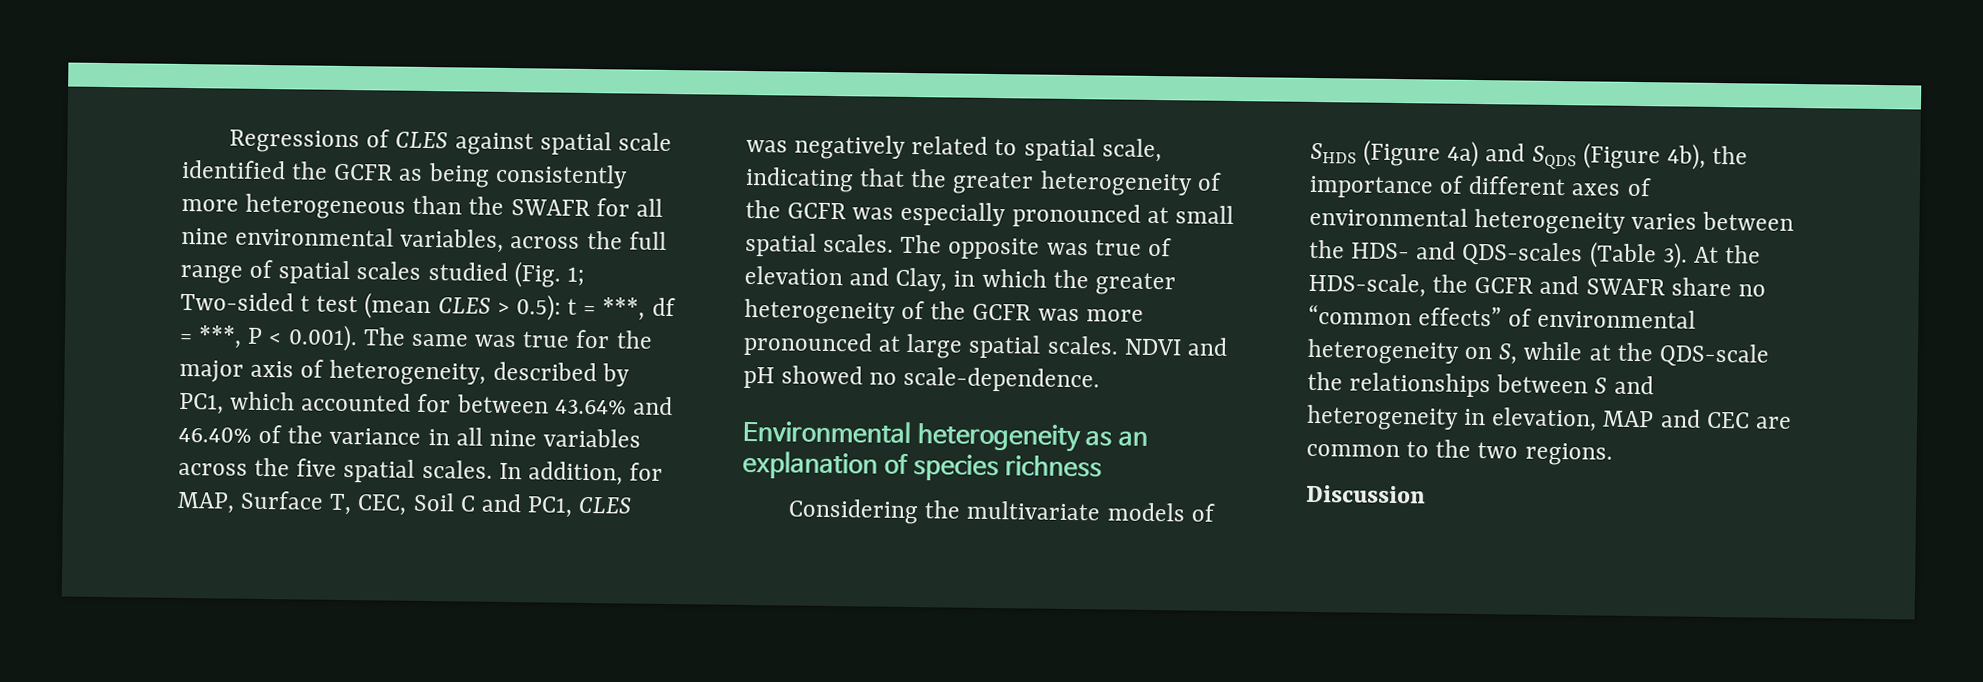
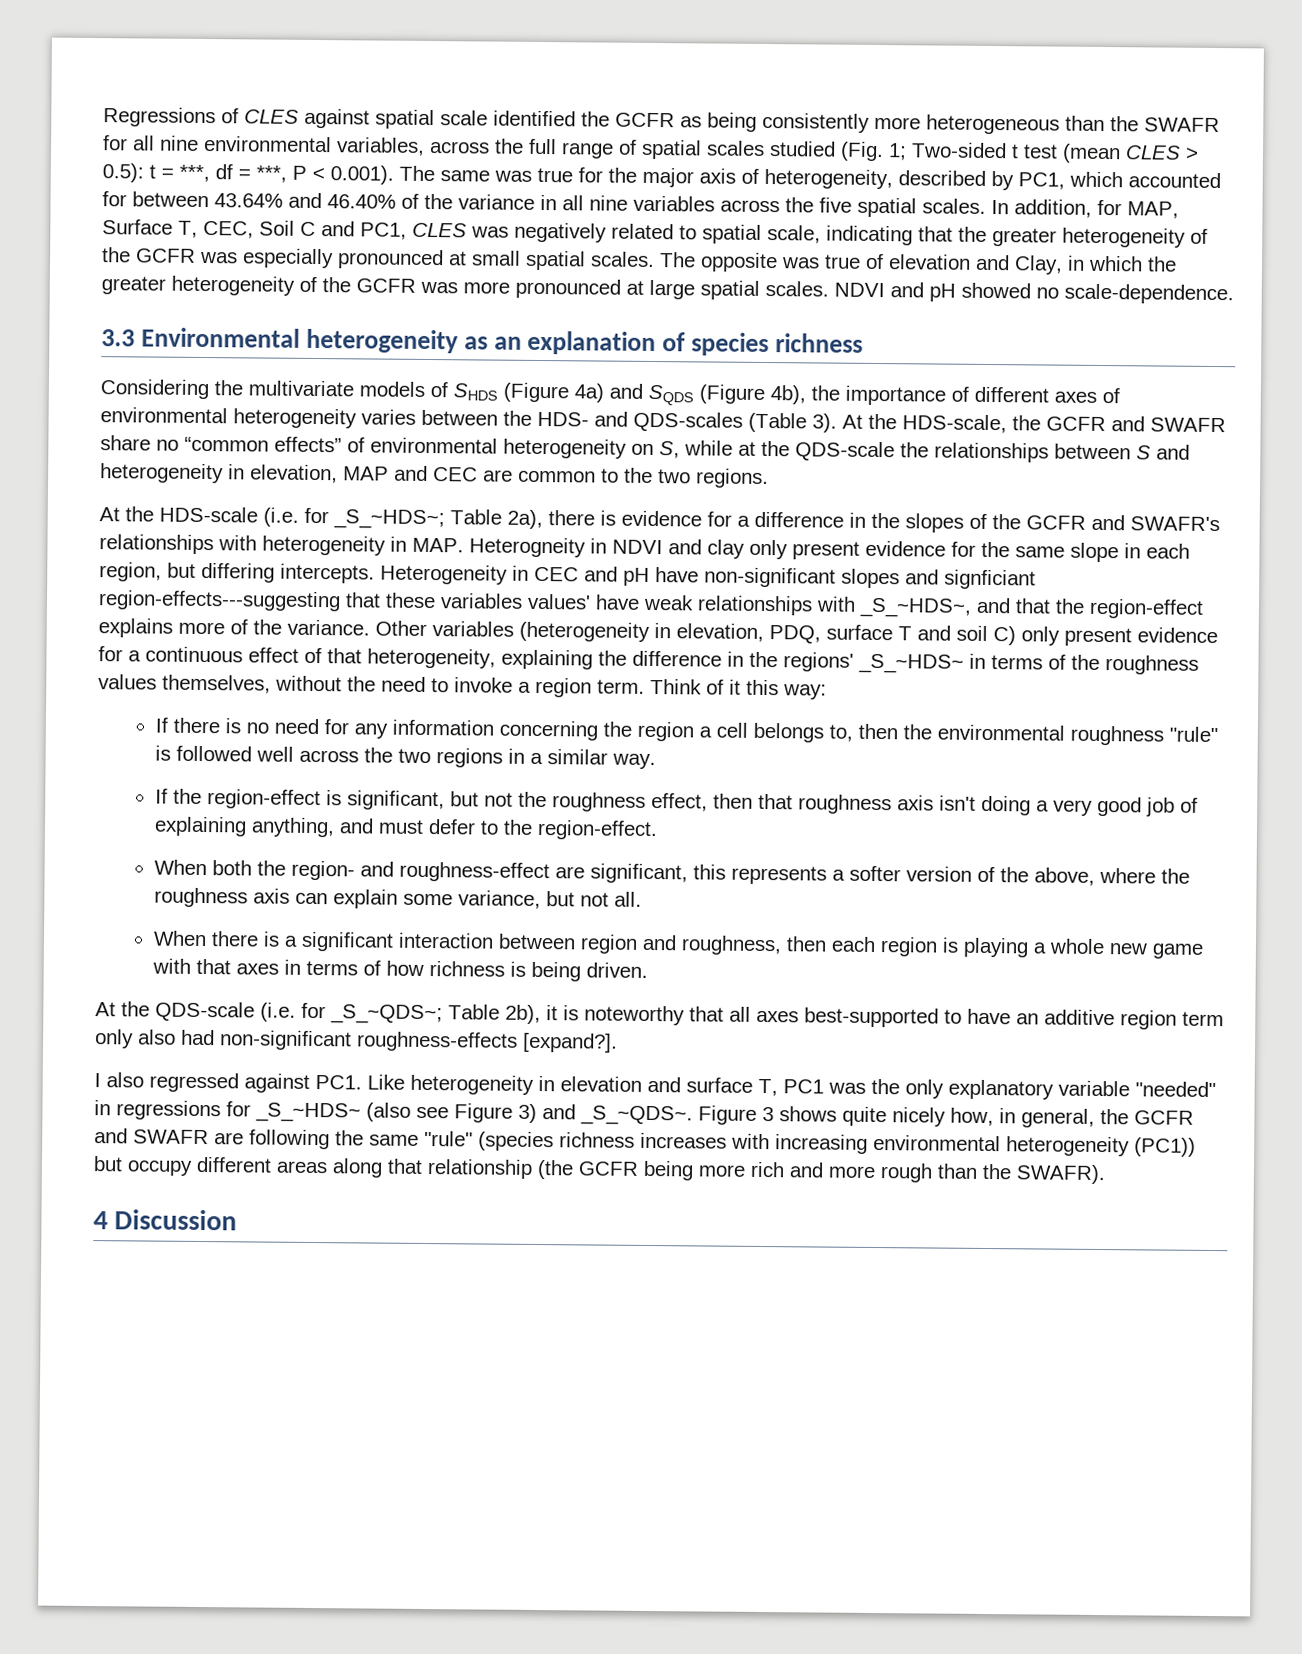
- Environmental heterogeneity as an explanation of species richness
+ 3.3 Environmental heterogeneity as an explanation of species richness
- Discussion
+ At the HDS-scale (i.e. for _S_~HDS~; Table 2a), there is evidence for a difference in the slopes of the GCFR and SWAFR's relationships with heterogeneity in MAP. Heterogneity in NDVI and clay only present evidence for the same slope in each region, but differing intercepts. Heterogeneity in CEC and pH have non-significant slopes and signficiant region-effects---suggesting that these variables values' have weak relationships with _S_~HDS~, and that the region-effect explains more of the variance. Other variables (heterogeneity in elevation, PDQ, surface T and soil C) only present evidence for a continuous effect of that heterogeneity, explaining the difference in the regions' _S_~HDS~ in terms of the roughness values themselves, without the need to invoke a region term. Think of it this way:
+ If there is no need for any information concerning the region a cell belongs to, then the environmental roughness "rule" is followed well across the two regions in a similar way.
+ If the region-effect is significant, but not the roughness effect, then that roughness axis isn't doing a very good job of explaining anything, and must defer to the region-effect.
+ When both the region- and roughness-effect are significant, this represents a softer version of the above, where the roughness axis can explain some variance, but not all.
+ When there is a significant interaction between region and roughness, then each region is playing a whole new game with that axes in terms of how richness is being driven.
+ At the QDS-scale (i.e. for _S_~QDS~; Table 2b), it is noteworthy that all axes best-supported to have an additive region term only also had non-significant roughness-effects [expand?].
+ I also regressed against PC1. Like heterogeneity in elevation and surface T, PC1 was the only explanatory variable "needed" in regressions for _S_~HDS~ (also see Figure 3) and _S_~QDS~. Figure 3 shows quite nicely how, in general, the GCFR and SWAFR are following the same "rule" (species richness increases with increasing environmental heterogeneity (PC1)) but occupy different areas along that relationship (the GCFR being more rich and more rough than the SWAFR).
+ 4 Discussion

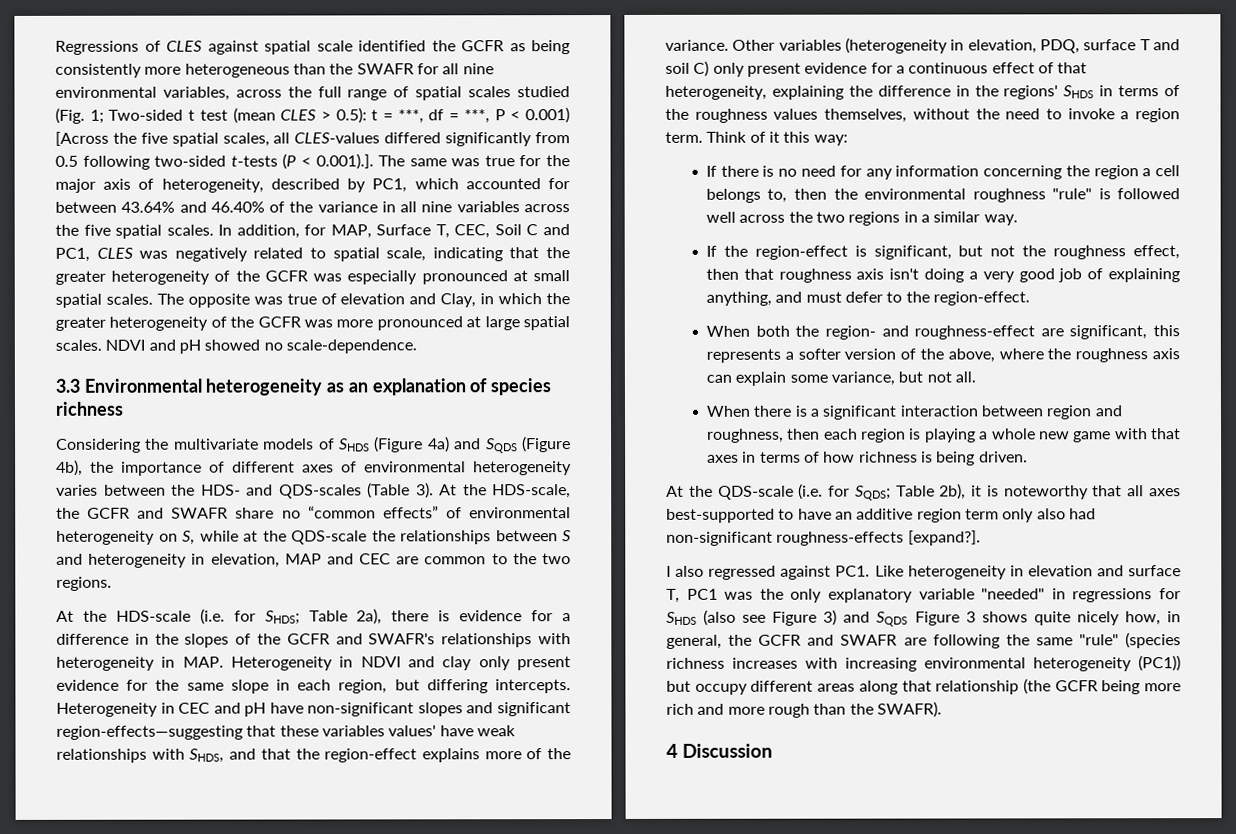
- t = ***, df = ***, P < 0.001). The same was true for the major axis of heterogeneity, described by PC1, which accounted for between 43.64% and 46.40% of the variance in all nine variables across the five spatial scales.
+ t = ***, df = ***, P < 0.001) [Across the five spatial scales, all CLES-values differed significantly from 0.5 following two-sided t-tests (P < 0.001).]. The same was true for the major axis of heterogeneity, described by PC1, which accounted for between 43.64% and 46.40% of the variance in all nine variables across the five spatial scales.
- At the HDS-scale (i.e. for _S_~HDS~; Table 2a), there is evidence for a difference in the slopes of the GCFR and SWAFR's relationships with heterogeneity in MAP. Heterogneity in NDVI and clay only present evidence for the same slope in each region, but differing intercepts.
+ At the HDS-scale (i.e. for SHDS; Table 2a), there is evidence for a difference in the slopes of the GCFR and SWAFR's relationships with heterogeneity in MAP. Heterogeneity in NDVI and clay only present evidence for the same slope in each region, but differing intercepts.
- Heterogeneity in CEC and pH have non-significant slopes and signficiant region-effects---suggesting that these variables values' have weak relationships with _S_~HDS~, and that the region-effect explains more of the variance.
+ Heterogeneity in CEC and pH have non-significant slopes and significant region-effects—suggesting that these variables values' have weak relationships with SHDS, and that the region-effect explains more of the variance.
- Other variables (heterogeneity in elevation, PDQ, surface T and soil C) only present evidence for a continuous effect of that heterogeneity, explaining the difference in the regions' _S_~HDS~ in terms of the roughness values themselves, without the need to invoke a region term.
+ Other variables (heterogeneity in elevation, PDQ, surface T and soil C) only present evidence for a continuous effect of that heterogeneity, explaining the difference in the regions' SHDS in terms of the roughness values themselves, without the need to invoke a region term.
- At the QDS-scale (i.e. for _S_~QDS~; Table 2b), it is noteworthy that all axes best-supported to have an additive region term only also had non-significant roughness-effects [expand?].
+ At the QDS-scale (i.e. for SQDS; Table 2b), it is noteworthy that all axes best-supported to have an additive region term only also had non-significant roughness-effects [expand?].
- I also regressed against PC1. Like heterogeneity in elevation and surface T, PC1 was the only explanatory variable "needed" in regressions for _S_~HDS~ (also see Figure 3) and _S_~QDS~. Figure 3 shows quite nicely how, in general, the GCFR and SWAFR are following the same "rule" (species richness increases with increasing environmental heterogeneity (PC1)) but occupy different areas along that relationship (the GCFR being more rich and more rough than the SWAFR).
+ I also regressed against PC1. Like heterogeneity in elevation and surface T, PC1 was the only explanatory variable "needed" in regressions for SHDS (also see Figure 3) and SQDS Figure 3 shows quite nicely how, in general, the GCFR and SWAFR are following the same "rule" (species richness increases with increasing environmental heterogeneity (PC1)) but occupy different areas along that relationship (the GCFR being more rich and more rough than the SWAFR).

